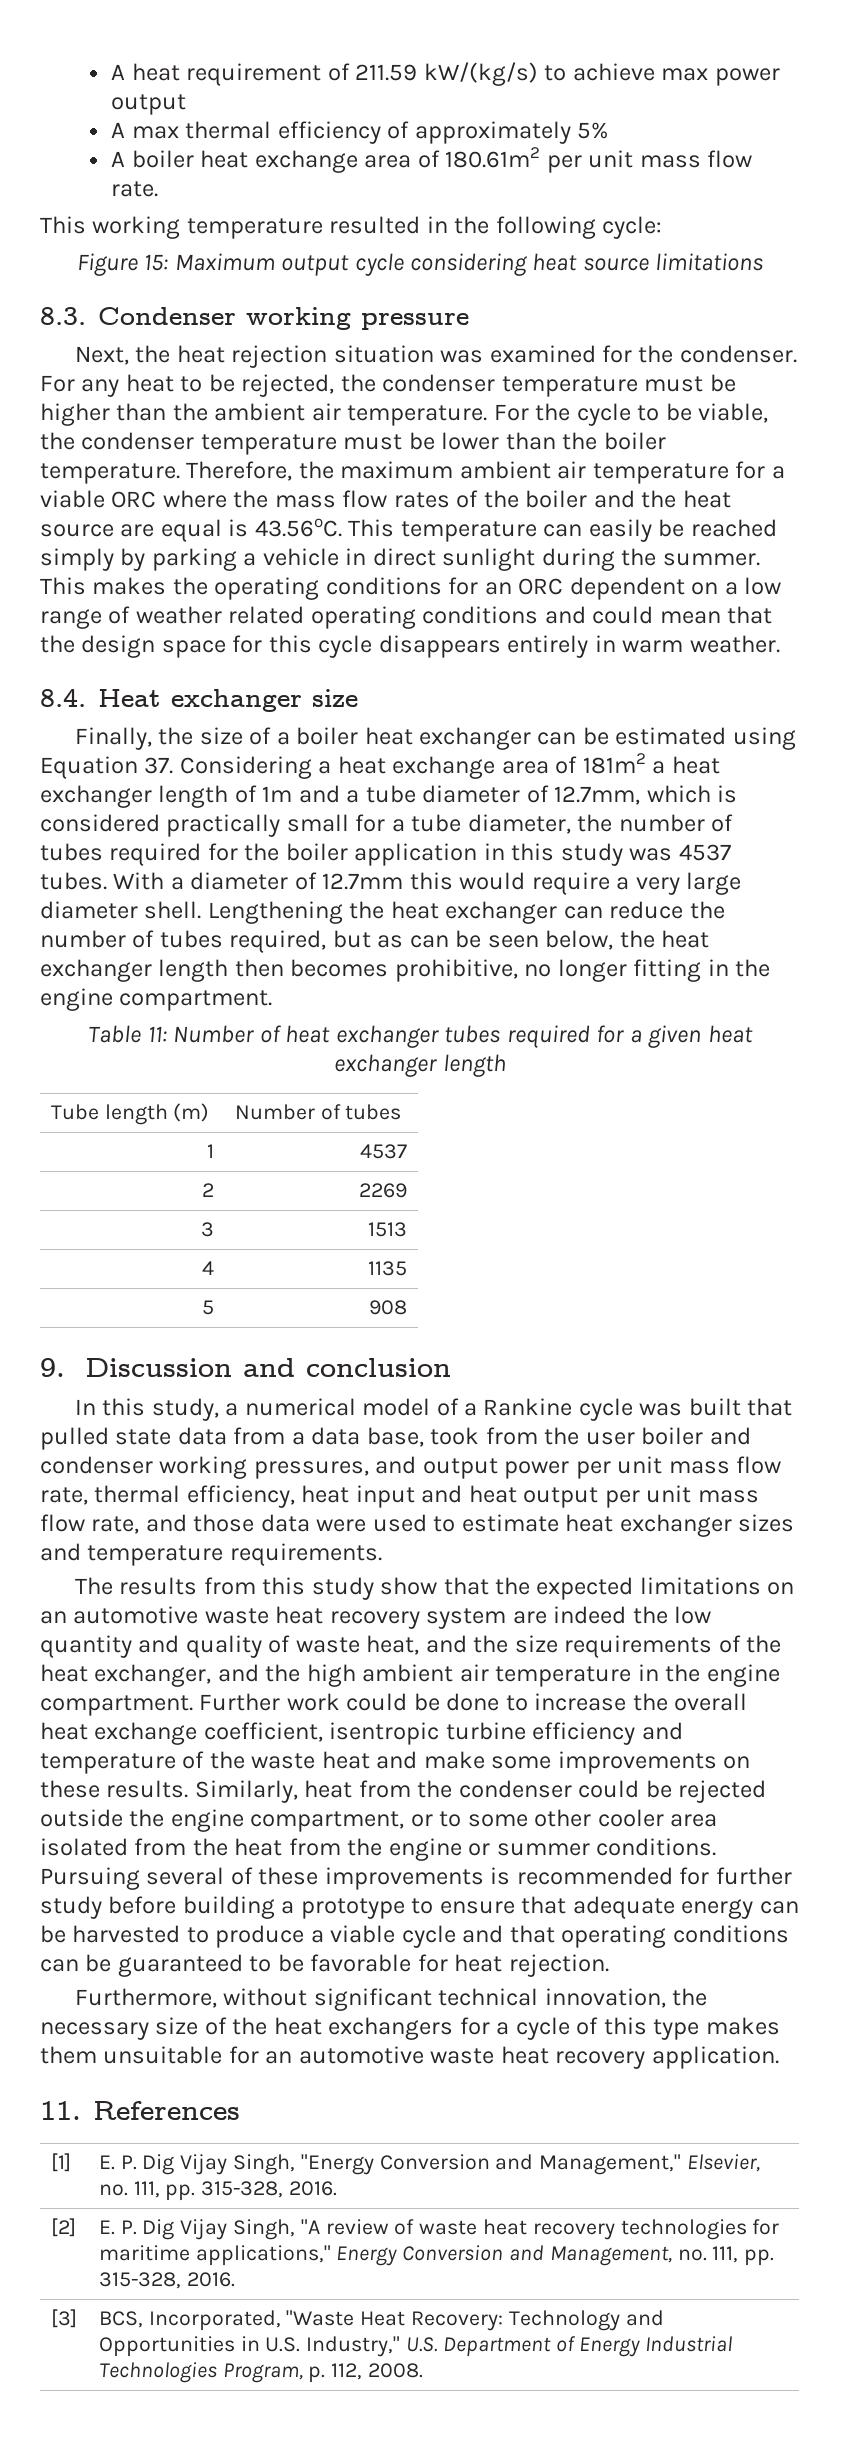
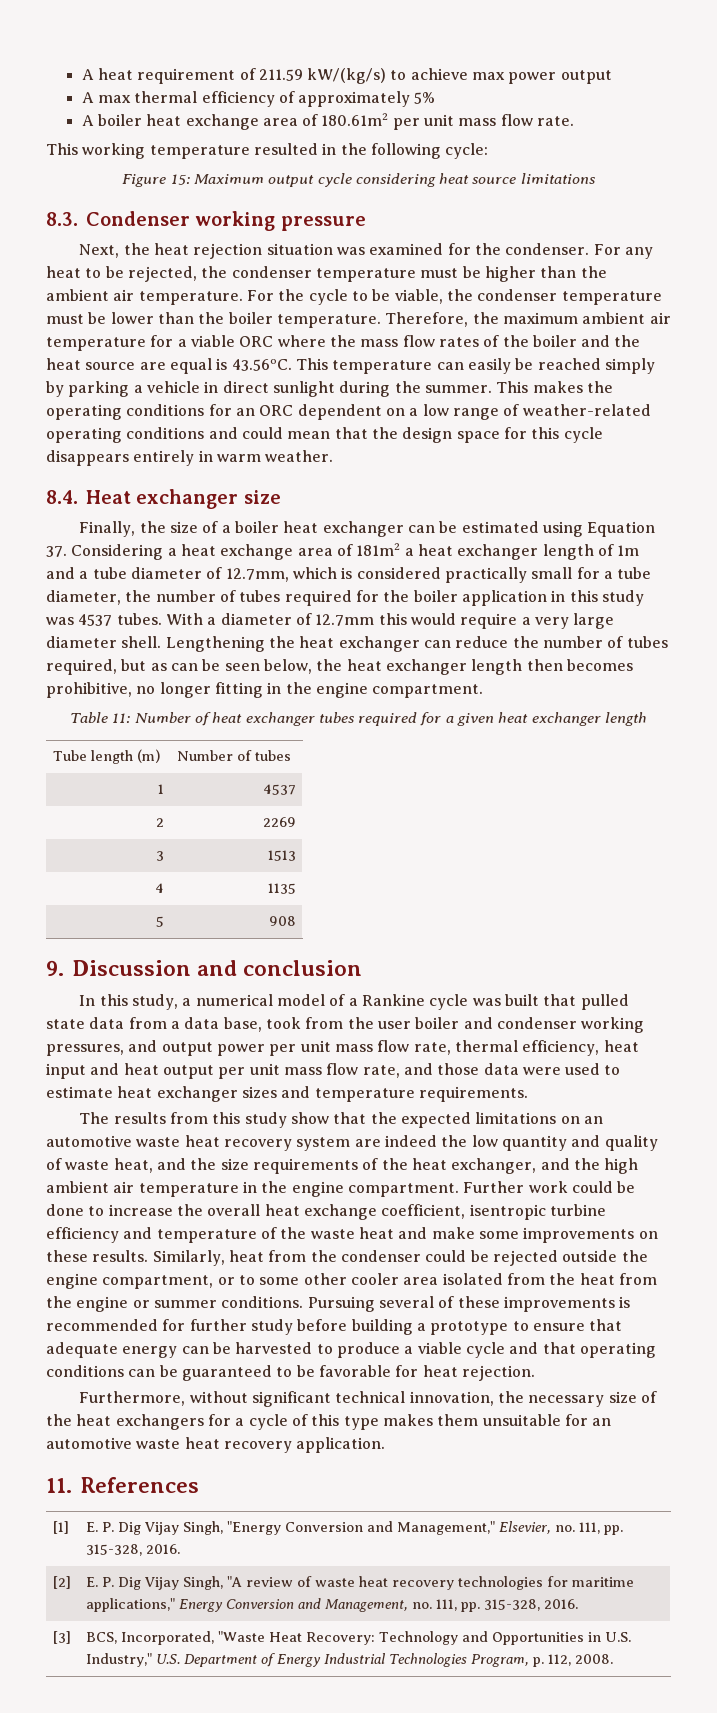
- This makes the operating conditions for an ORC dependent on a low range of weather related operating conditions and could mean that the design space for this cycle disappears entirely in warm weather.
+ This makes the operating conditions for an ORC dependent on a low range of weather-related operating conditions and could mean that the design space for this cycle disappears entirely in warm weather.

